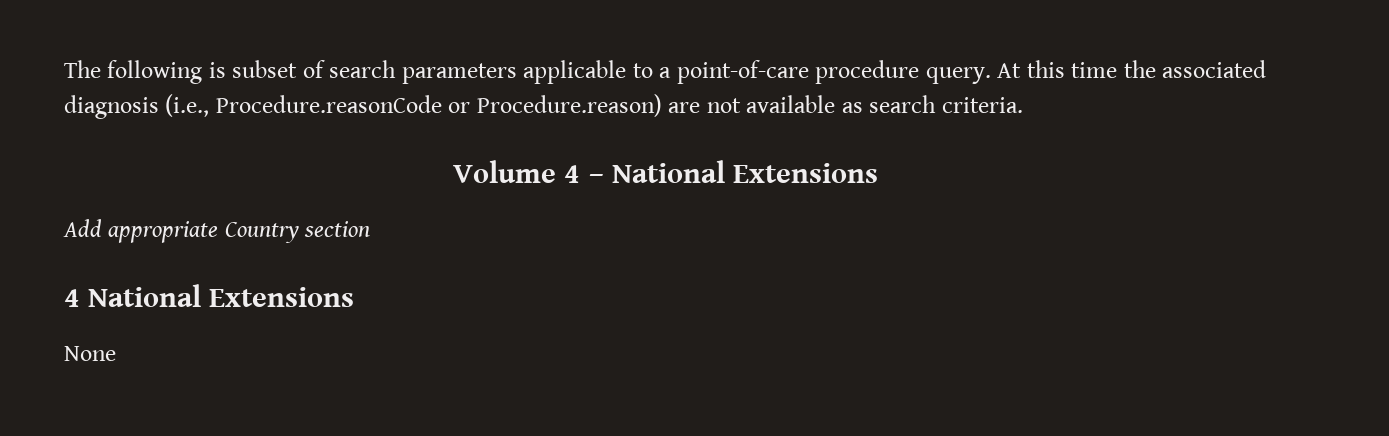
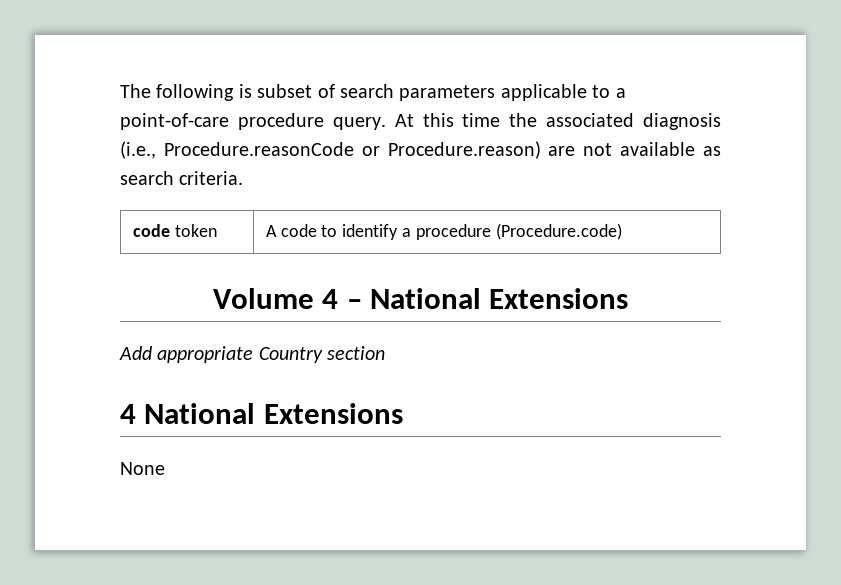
+ code token | A code to identify a procedure (Procedure.code)

